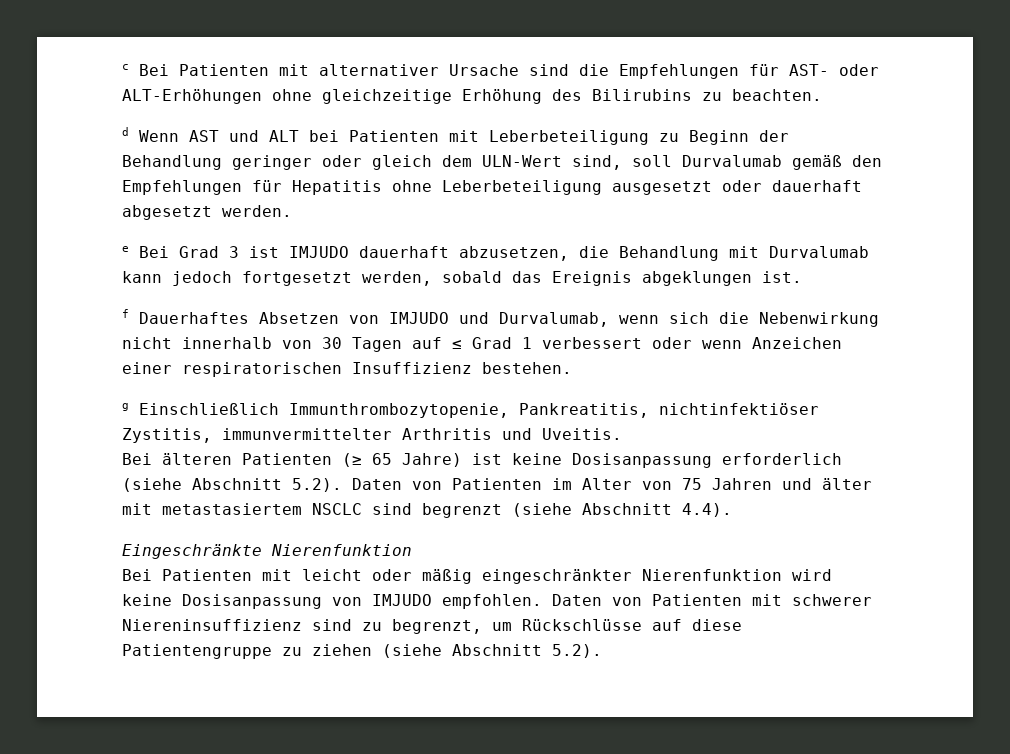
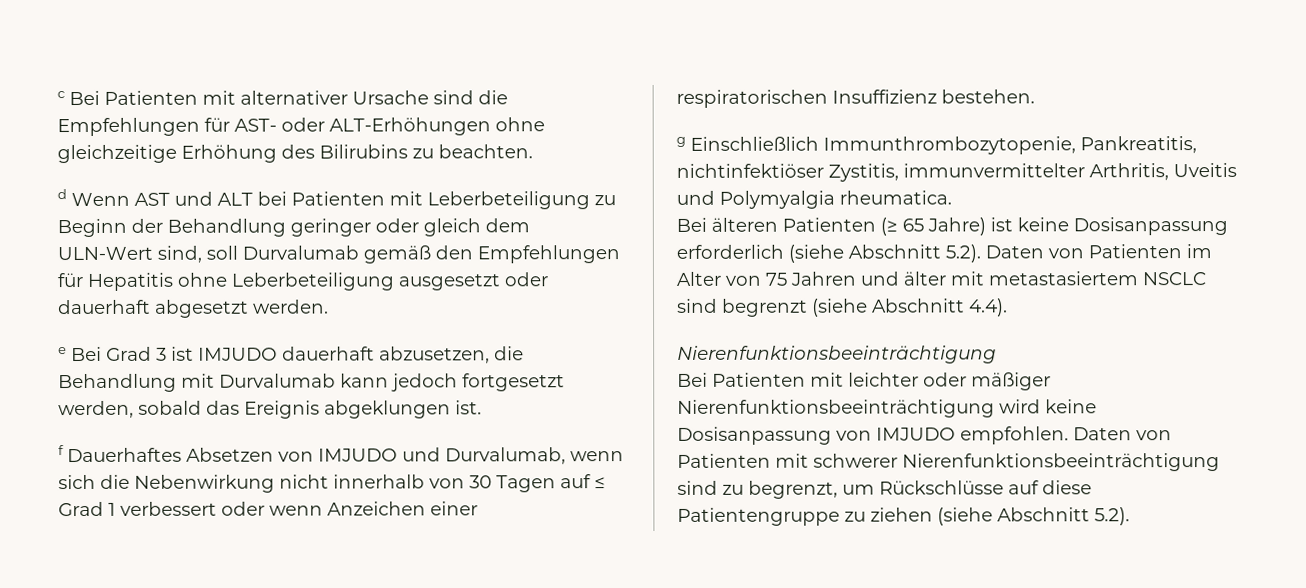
- g Einschließlich Immunthrombozytopenie, Pankreatitis, nichtinfektiöser Zystitis, immunvermittelter Arthritis und Uveitis.
+ g Einschließlich Immunthrombozytopenie, Pankreatitis, nichtinfektiöser Zystitis, immunvermittelter Arthritis, Uveitis und Polymyalgia rheumatica.
  Bei älteren Patienten (≥ 65 Jahre) ist keine Dosisanpassung erforderlich (siehe Abschnitt 5.2). Daten von Patienten im Alter von 75 Jahren und älter mit metastasiertem NSCLC sind begrenzt (siehe Abschnitt 4.4).
- Eingeschränkte Nierenfunktion
- Bei Patienten mit leicht oder mäßig eingeschränkter Nierenfunktion wird keine Dosisanpassung von IMJUDO empfohlen.
+ Nierenfunktionsbeeinträchtigung
+ Bei Patienten mit leichter oder mäßiger Nierenfunktionsbeeinträchtigung wird keine Dosisanpassung von IMJUDO empfohlen.
- Daten von Patienten mit schwerer Niereninsuffizienz sind zu begrenzt, um Rückschlüsse auf diese Patientengruppe zu ziehen (siehe Abschnitt 5.2).
+ Daten von Patienten mit schwerer Nierenfunktionsbeeinträchtigung sind zu begrenzt, um Rückschlüsse auf diese Patientengruppe zu ziehen (siehe Abschnitt 5.2).

